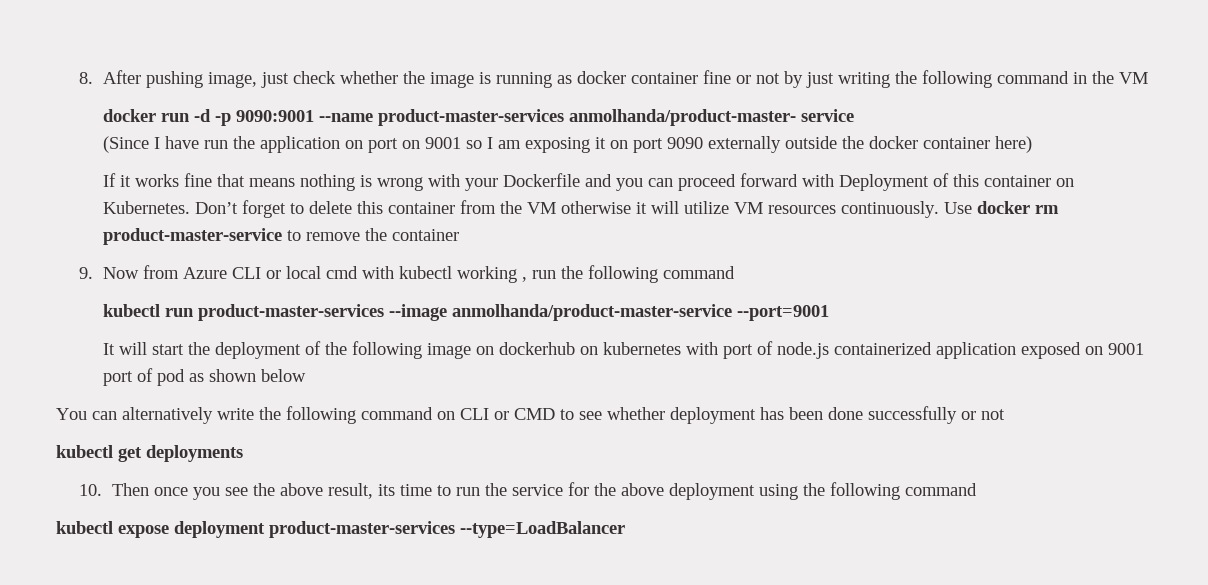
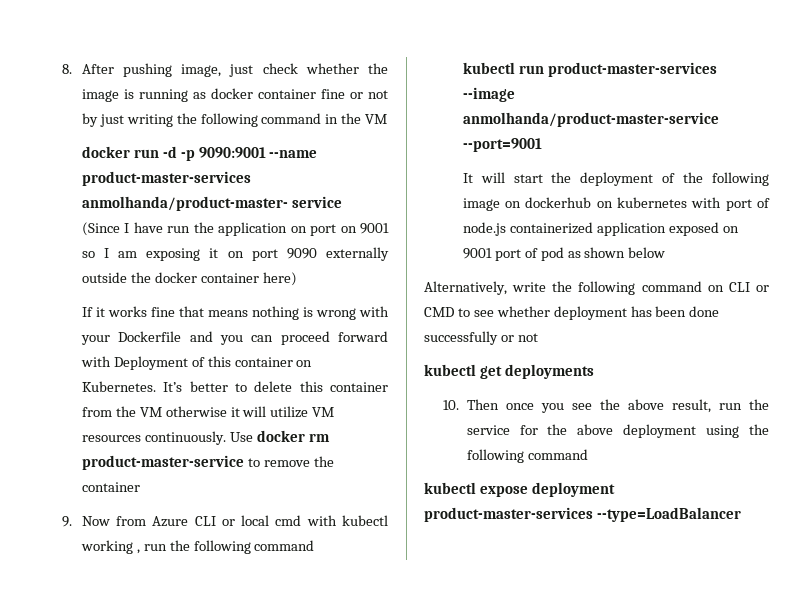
- Don’t forget to delete this container from the VM otherwise it will utilize VM resources continuously.
+ It’s better to delete this container from the VM otherwise it will utilize VM resources continuously.
- You can alternatively write the following command on CLI or CMD to see whether deployment has been done successfully or not
+ Alternatively, write the following command on CLI or CMD to see whether deployment has been done successfully or not
- 10. Then once you see the above result, its time to run the service for the above deployment using the following command
+ 10. Then once you see the above result, run the service for the above deployment using the following command

